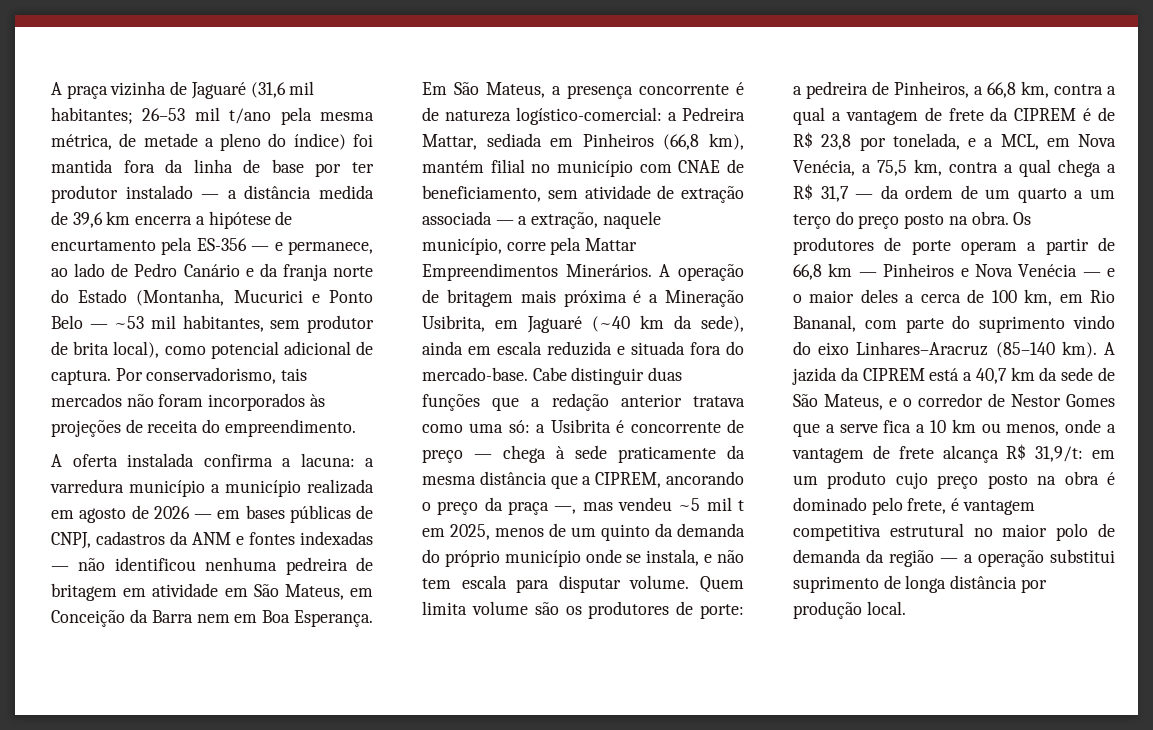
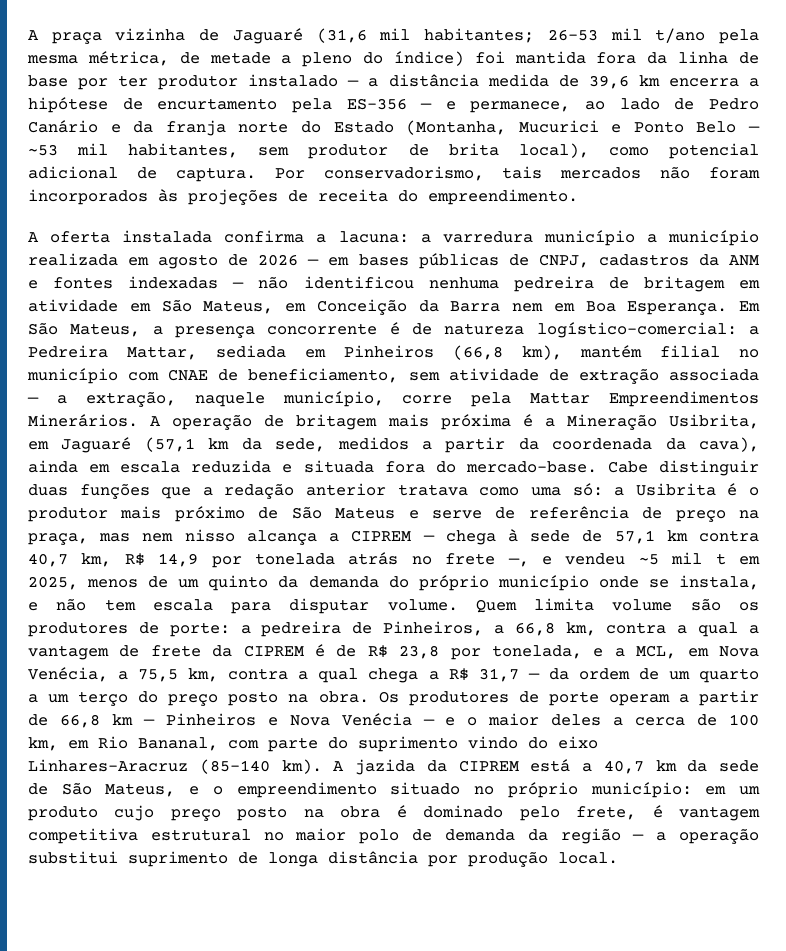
- A operação de britagem mais próxima é a Mineração Usibrita, em Jaguaré (~40 km da sede), ainda em escala reduzida e situada fora do mercado-base.
+ A operação de britagem mais próxima é a Mineração Usibrita, em Jaguaré (57,1 km da sede, medidos a partir da coordenada da cava), ainda em escala reduzida e situada fora do mercado-base.
- Cabe distinguir duas funções que a redação anterior tratava como uma só: a Usibrita é concorrente de preço — chega à sede praticamente da mesma distância que a CIPREM, ancorando o preço da praça —, mas vendeu ~5 mil t em 2025, menos de um quinto da demanda do próprio município onde se instala, e não tem escala para disputar volume.
+ Cabe distinguir duas funções que a redação anterior tratava como uma só: a Usibrita é o produtor mais próximo de São Mateus e serve de referência de preço na praça, mas nem nisso alcança a CIPREM — chega à sede de 57,1 km contra 40,7 km, R$ 14,9 por tonelada atrás no frete —, e vendeu ~5 mil t em 2025, menos de um quinto da demanda do próprio município onde se instala, e não tem escala para disputar volume.
- A jazida da CIPREM está a 40,7 km da sede de São Mateus, e o corredor de Nestor Gomes que a serve fica a 10 km ou menos, onde a vantagem de frete alcança R$ 31,9/t: em um produto cujo preço posto na obra é dominado pelo frete, é vantagem competitiva estrutural no maior polo de demanda da região — a operação substitui suprimento de longa distância por produção local.
+ A jazida da CIPREM está a 40,7 km da sede de São Mateus, e o empreendimento situado no próprio município: em um produto cujo preço posto na obra é dominado pelo frete, é vantagem competitiva estrutural no maior polo de demanda da região — a operação substitui suprimento de longa distância por produção local.

